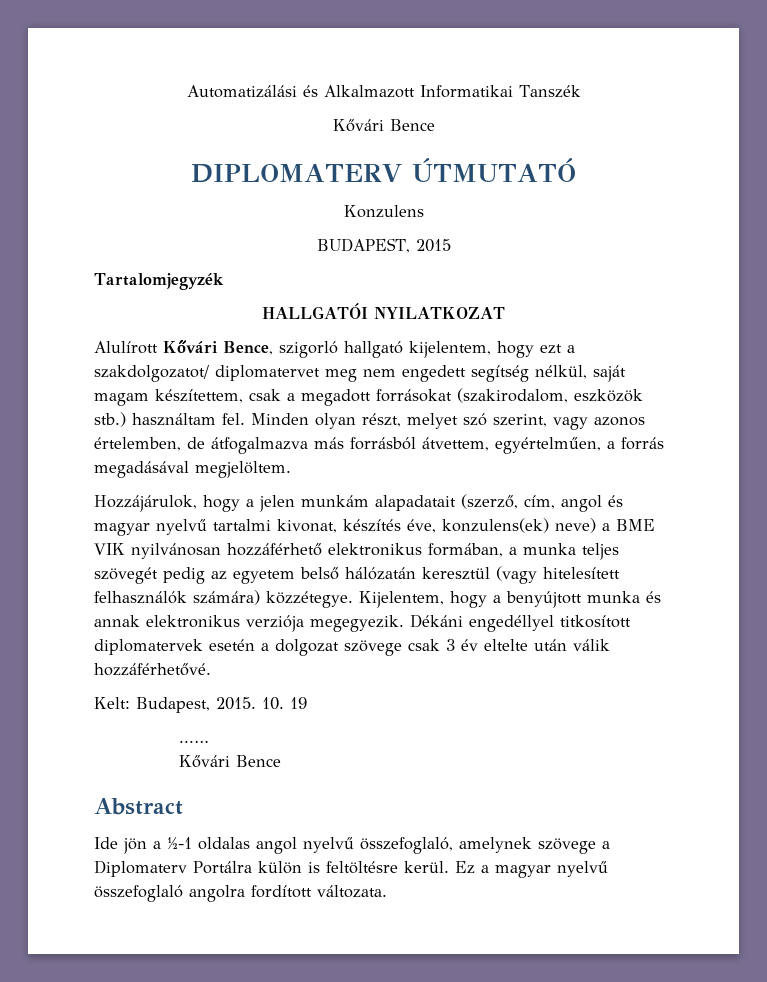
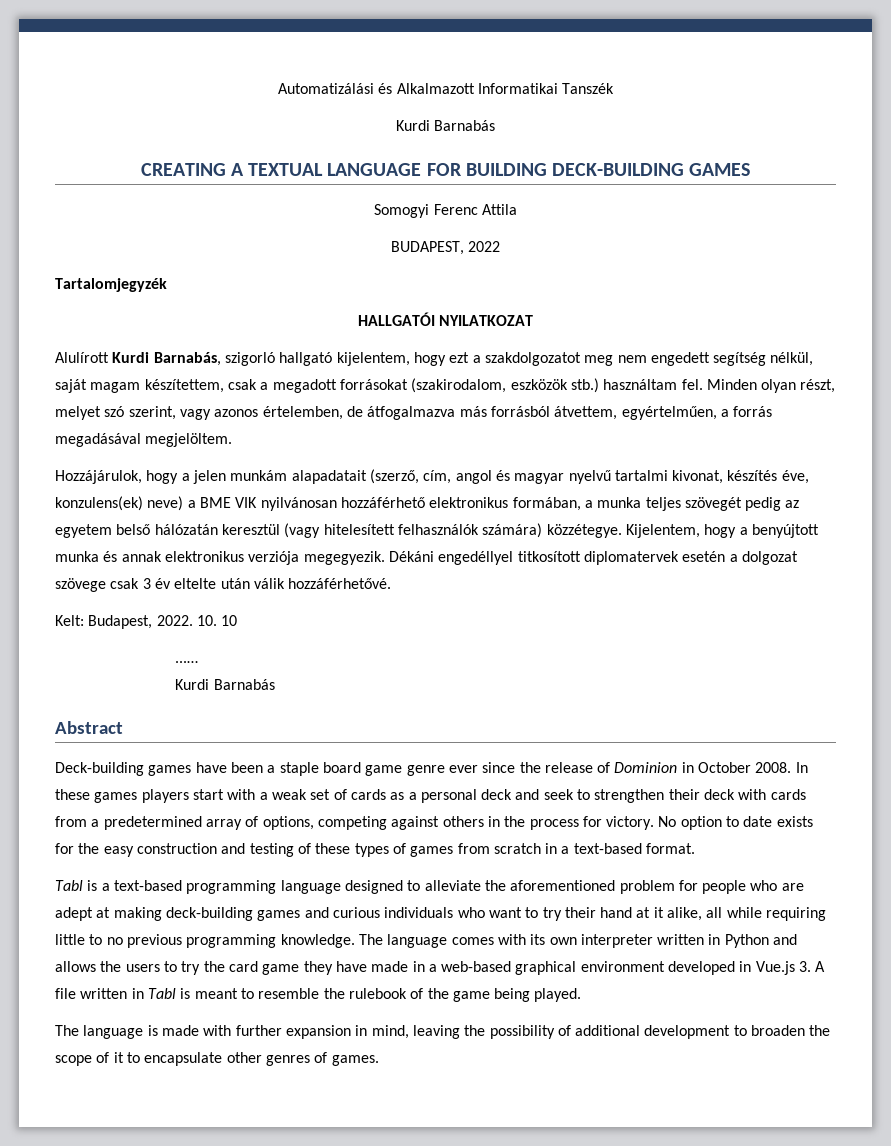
  Automatizálási és Alkalmazott Informatikai Tanszék
- Kővári Bence
- DIPLOMATERV ÚTMUTATÓ
- Konzulens
+ Kurdi Barnabás
+ CREATING A TEXTUAL LANGUAGE FOR BUILDING DECK-BUILDING GAMES
+ Somogyi Ferenc Attila
- BUDAPEST, 2015
+ BUDAPEST, 2022
- Alulírott Kővári Bence, szigorló hallgató kijelentem, hogy ezt a szakdolgozatot/ diplomatervet meg nem engedett segítség nélkül, saját magam készítettem, csak a megadott forrásokat (szakirodalom, eszközök stb.) használtam fel.
+ Alulírott Kurdi Barnabás, szigorló hallgató kijelentem, hogy ezt a szakdolgozatot meg nem engedett segítség nélkül, saját magam készítettem, csak a megadott forrásokat (szakirodalom, eszközök stb.) használtam fel.
- Kelt: Budapest, 2015. 10. 19
+ Kelt: Budapest, 2022. 10. 10
  ...…
- Kővári Bence
+ Kurdi Barnabás
- Ide jön a ½-1 oldalas angol nyelvű összefoglaló, amelynek szövege a Diplomaterv Portálra külön is feltöltésre kerül. Ez a magyar nyelvű összefoglaló angolra fordított változata.
+ Deck-building games have been a staple board game genre ever since the release of Dominion in October 2008. In these games players start with a weak set of cards as a personal deck and seek to strengthen their deck with cards from a predetermined array of options, competing against others in the process for victory. No option to date exists for the easy construction and testing of these types of games from scratch in a text-based format.
+ Tabl is a text-based programming language designed to alleviate the aforementioned problem for people who are adept at making deck-building games and curious individuals who want to try their hand at it alike, all while requiring little to no previous programming knowledge. The language comes with its own interpreter written in Python and allows the users to try the card game they have made in a web-based graphical environment developed in Vue.js 3. A file written in Tabl is meant to resemble the rulebook of the game being played.
+ The language is made with further expansion in mind, leaving the possibility of additional development to broaden the scope of it to encapsulate other genres of games.

